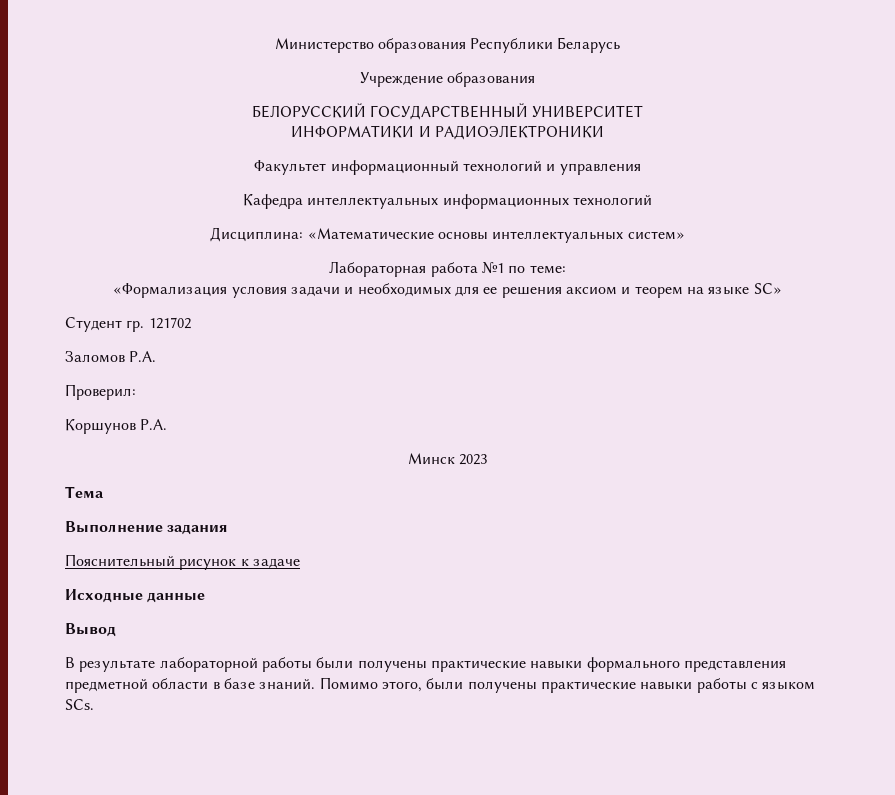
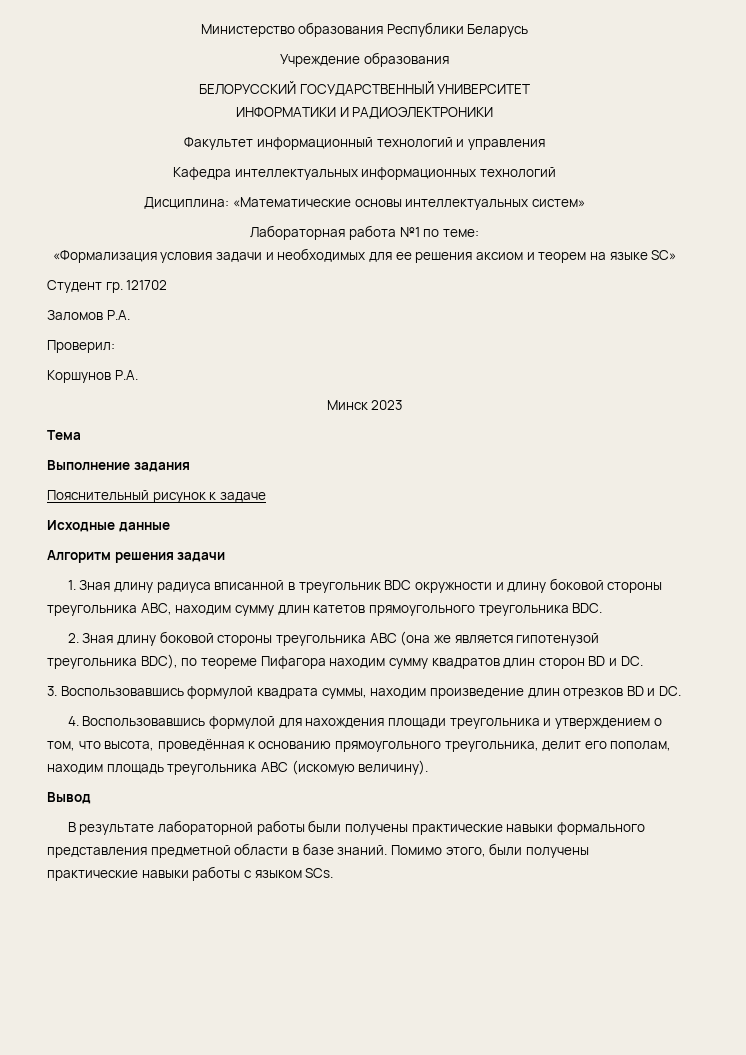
+ Алгоритм решения задачи
+ 1. Зная длину радиуса вписанной в треугольник BDC окружности и длину боковой стороны треугольника ABC, находим сумму длин катетов прямоугольного треугольника BDC.
+ 2. Зная длину боковой стороны треугольника ABC (она же является гипотенузой треугольника BDC), по теореме Пифагора находим сумму квадратов длин сторон BD и DC.
+ 3. Воспользовавшись формулой квадрата суммы, находим произведение длин отрезков BD и DC.
+ 4. Воспользовавшись формулой для нахождения площади треугольника и утверждением о том, что высота, проведённая к основанию прямоугольного треугольника, делит его пополам, находим площадь треугольника ABC (искомую величину).

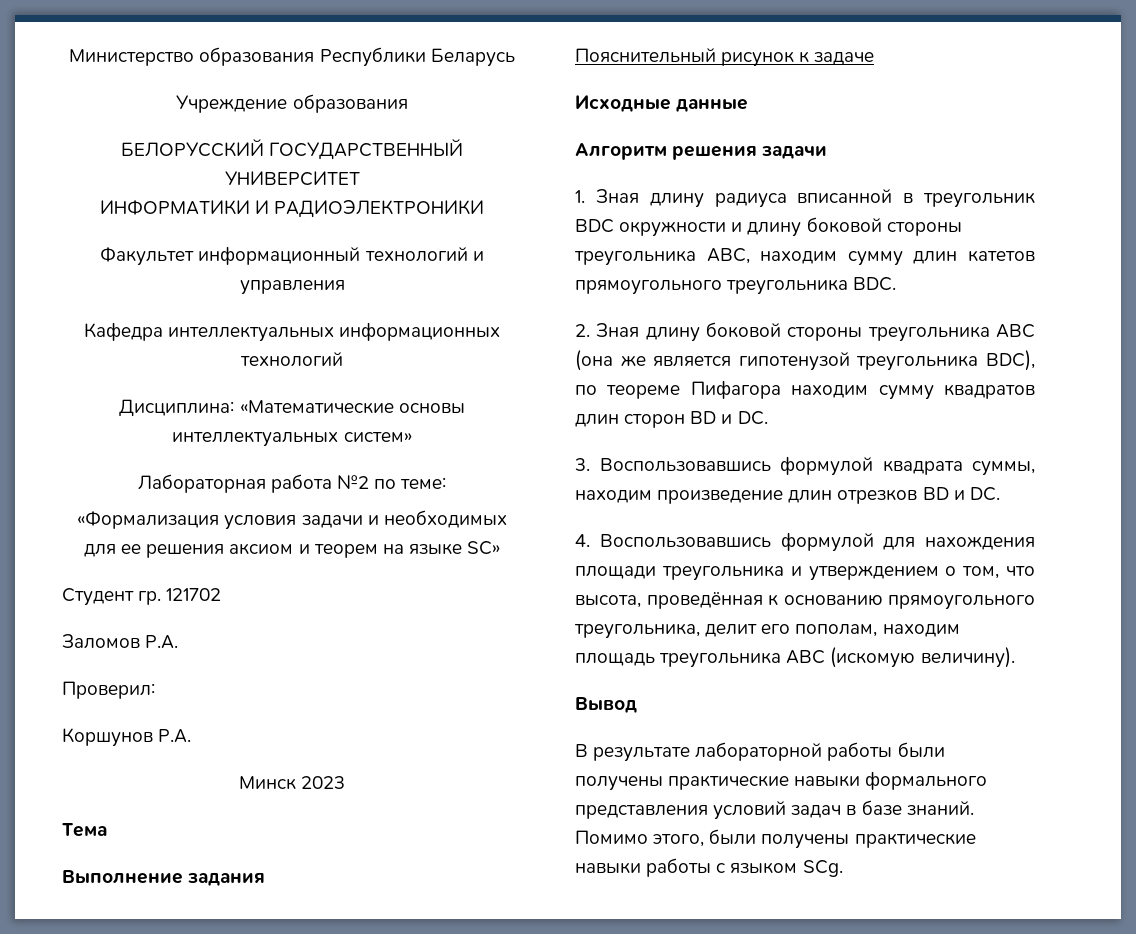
- Лабораторная работа №1 по теме:
+ Лабораторная работа №2 по теме:
- В результате лабораторной работы были получены практические навыки формального представления предметной области в базе знаний.
+ В результате лабораторной работы были получены практические навыки формального представления условий задач в базе знаний.
- Помимо этого, были получены практические навыки работы с языком SCs.
+ Помимо этого, были получены практические навыки работы с языком SCg.

